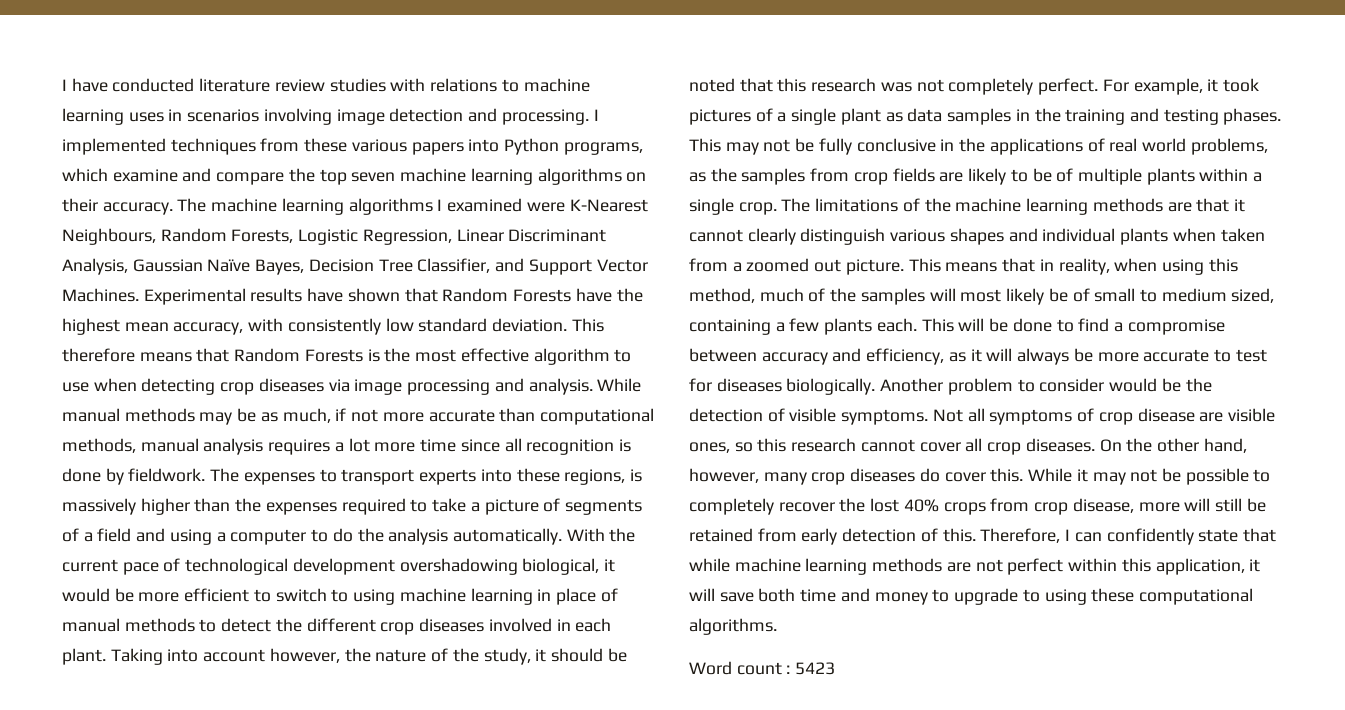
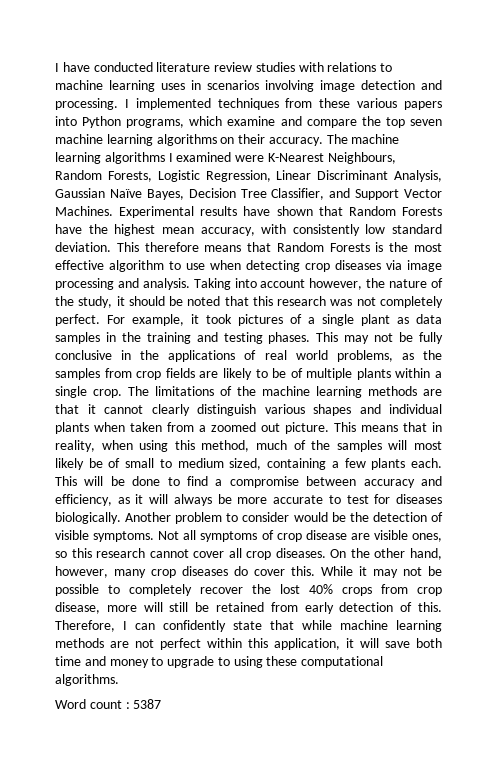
- While manual methods may be as much, if not more accurate than computational methods, manual analysis requires a lot more time since all recognition is done by fieldwork. The expenses to transport experts into these regions, is massively higher than the expenses required to take a picture of segments of a field and using a computer to do the analysis automatically. With the current pace of technological development overshadowing biological, it would be more efficient to switch to using machine learning in place of manual methods to detect the different crop diseases involved in each plant.
- Word count : 5423
+ Word count : 5387

